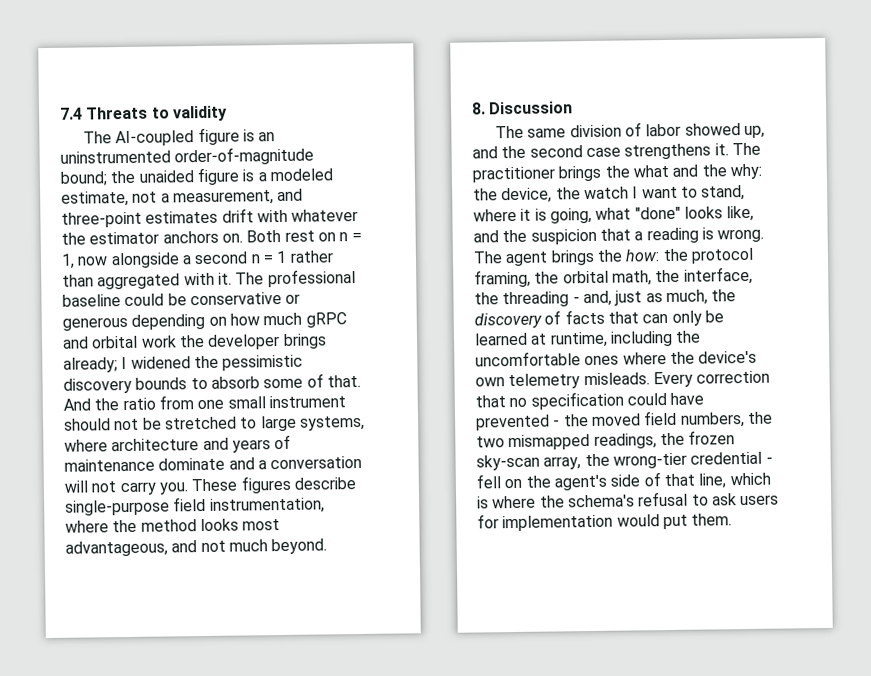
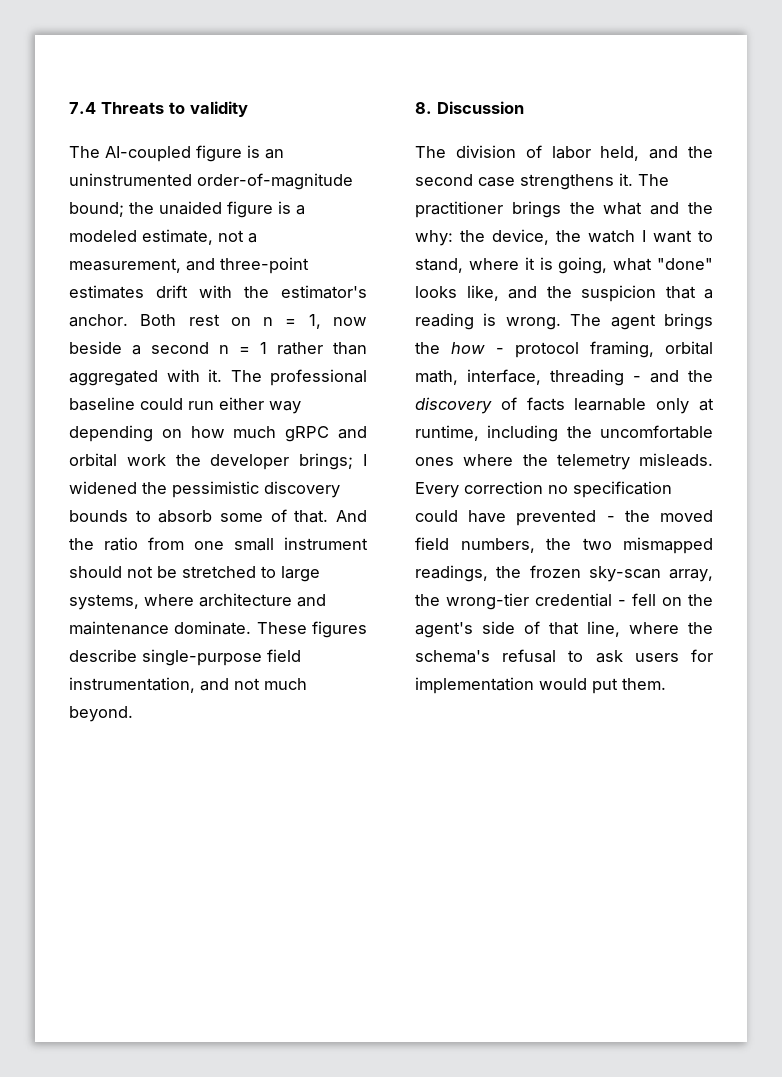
- The AI-coupled figure is an uninstrumented order-of-magnitude bound; the unaided figure is a modeled estimate, not a measurement, and three-point estimates drift with whatever the estimator anchors on.
+ The AI-coupled figure is an uninstrumented order-of-magnitude bound; the unaided figure is a modeled estimate, not a measurement, and three-point estimates drift with the estimator's anchor.
- Both rest on n = 1, now alongside a second n = 1 rather than aggregated with it.
+ Both rest on n = 1, now beside a second n = 1 rather than aggregated with it.
- The professional baseline could be conservative or generous depending on how much gRPC and orbital work the developer brings already; I widened the pessimistic discovery bounds to absorb some of that.
+ The professional baseline could run either way depending on how much gRPC and orbital work the developer brings; I widened the pessimistic discovery bounds to absorb some of that.
- And the ratio from one small instrument should not be stretched to large systems, where architecture and years of maintenance dominate and a conversation will not carry you.
+ And the ratio from one small instrument should not be stretched to large systems, where architecture and maintenance dominate.
- These figures describe single-purpose field instrumentation, where the method looks most advantageous, and not much beyond.
+ These figures describe single-purpose field instrumentation, and not much beyond.
- The same division of labor showed up, and the second case strengthens it.
+ The division of labor held, and the second case strengthens it.
- The agent brings the how: the protocol framing, the orbital math, the interface, the threading - and, just as much, the discovery of facts that can only be learned at runtime, including the uncomfortable ones where the device's own telemetry misleads.
+ The agent brings the how - protocol framing, orbital math, interface, threading - and the discovery of facts learnable only at runtime, including the uncomfortable ones where the telemetry misleads.
- Every correction that no specification could have prevented - the moved field numbers, the two mismapped readings, the frozen sky-scan array, the wrong-tier credential - fell on the agent's side of that line, which is where the schema's refusal to ask users for implementation would put them.
+ Every correction no specification could have prevented - the moved field numbers, the two mismapped readings, the frozen sky-scan array, the wrong-tier credential - fell on the agent's side of that line, where the schema's refusal to ask users for implementation would put them.

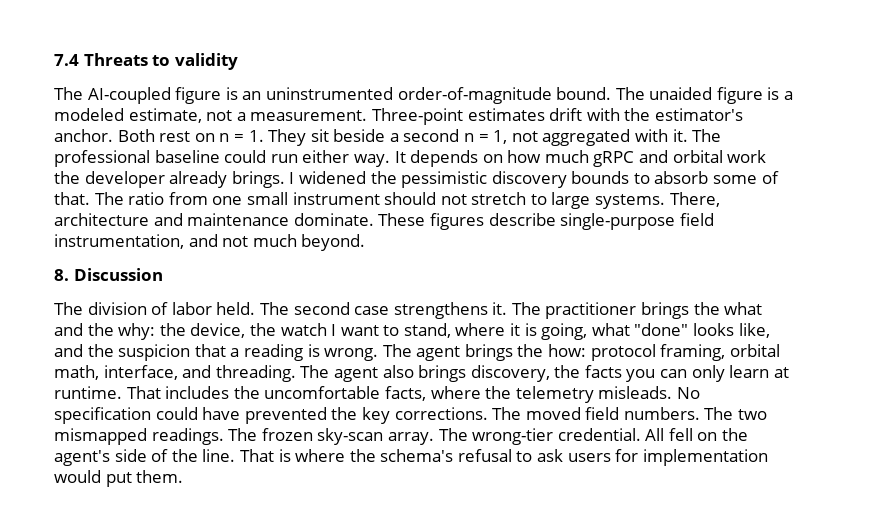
- The AI-coupled figure is an uninstrumented order-of-magnitude bound; the unaided figure is a modeled estimate, not a measurement, and three-point estimates drift with the estimator's anchor.
+ The AI-coupled figure is an uninstrumented order-of-magnitude bound. The unaided figure is a modeled estimate, not a measurement. Three-point estimates drift with the estimator's anchor.
- Both rest on n = 1, now beside a second n = 1 rather than aggregated with it.
+ Both rest on n = 1. They sit beside a second n = 1, not aggregated with it.
- The professional baseline could run either way depending on how much gRPC and orbital work the developer brings; I widened the pessimistic discovery bounds to absorb some of that.
+ The professional baseline could run either way. It depends on how much gRPC and orbital work the developer already brings. I widened the pessimistic discovery bounds to absorb some of that.
- And the ratio from one small instrument should not be stretched to large systems, where architecture and maintenance dominate.
+ The ratio from one small instrument should not stretch to large systems. There, architecture and maintenance dominate.
- The division of labor held, and the second case strengthens it.
+ The division of labor held. The second case strengthens it.
- The agent brings the how - protocol framing, orbital math, interface, threading - and the discovery of facts learnable only at runtime, including the uncomfortable ones where the telemetry misleads.
+ The agent brings the how: protocol framing, orbital math, interface, and threading. The agent also brings discovery, the facts you can only learn at runtime. That includes the uncomfortable facts, where the telemetry misleads.
- Every correction no specification could have prevented - the moved field numbers, the two mismapped readings, the frozen sky-scan array, the wrong-tier credential - fell on the agent's side of that line, where the schema's refusal to ask users for implementation would put them.
+ No specification could have prevented the key corrections. The moved field numbers. The two mismapped readings. The frozen sky-scan array. The wrong-tier credential. All fell on the agent's side of the line. That is where the schema's refusal to ask users for implementation would put them.

